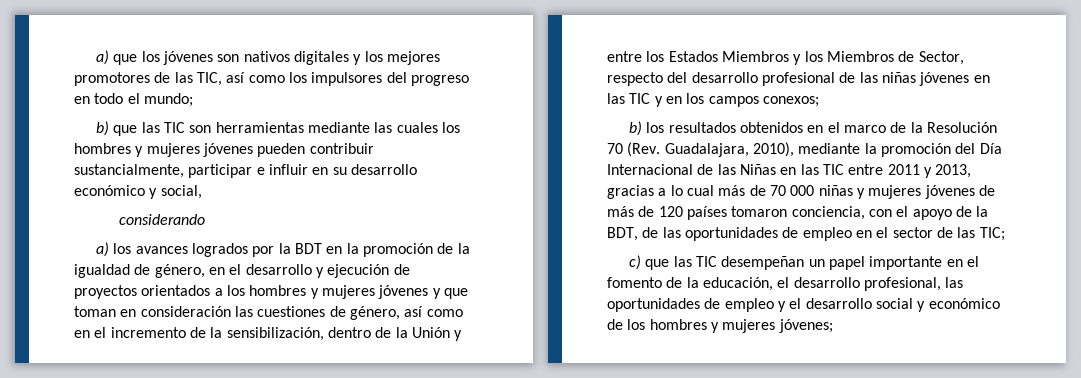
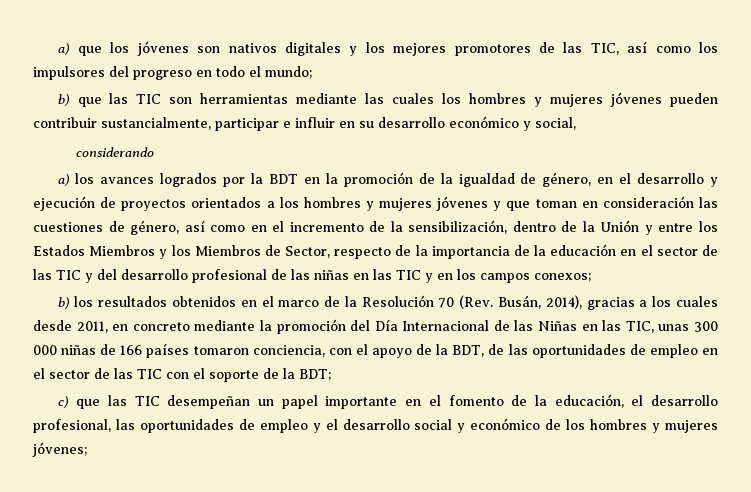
- a) los avances logrados por la BDT en la promoción de la igualdad de género, en el desarrollo y ejecución de proyectos orientados a los hombres y mujeres jóvenes y que toman en consideración las cuestiones de género, así como en el incremento de la sensibilización, dentro de la Unión y entre los Estados Miembros y los Miembros de Sector, respecto del desarrollo profesional de las niñas jóvenes en las TIC y en los campos conexos;
+ a) los avances logrados por la BDT en la promoción de la igualdad de género, en el desarrollo y ejecución de proyectos orientados a los hombres y mujeres jóvenes y que toman en consideración las cuestiones de género, así como en el incremento de la sensibilización, dentro de la Unión y entre los Estados Miembros y los Miembros de Sector, respecto de la importancia de la educación en el sector de las TIC y del desarrollo profesional de las niñas en las TIC y en los campos conexos;
- b) los resultados obtenidos en el marco de la Resolución 70 (Rev. Guadalajara, 2010), mediante la promoción del Día Internacional de las Niñas en las TIC entre 2011 y 2013, gracias a lo cual más de 70 000 niñas y mujeres jóvenes de más de 120 países tomaron conciencia, con el apoyo de la BDT, de las oportunidades de empleo en el sector de las TIC;
+ b) los resultados obtenidos en el marco de la Resolución 70 (Rev. Busán, 2014), gracias a los cuales desde 2011, en concreto mediante la promoción del Día Internacional de las Niñas en las TIC, unas 300 000 niñas de 166 países tomaron conciencia, con el apoyo de la BDT, de las oportunidades de empleo en el sector de las TIC con el soporte de la BDT;

